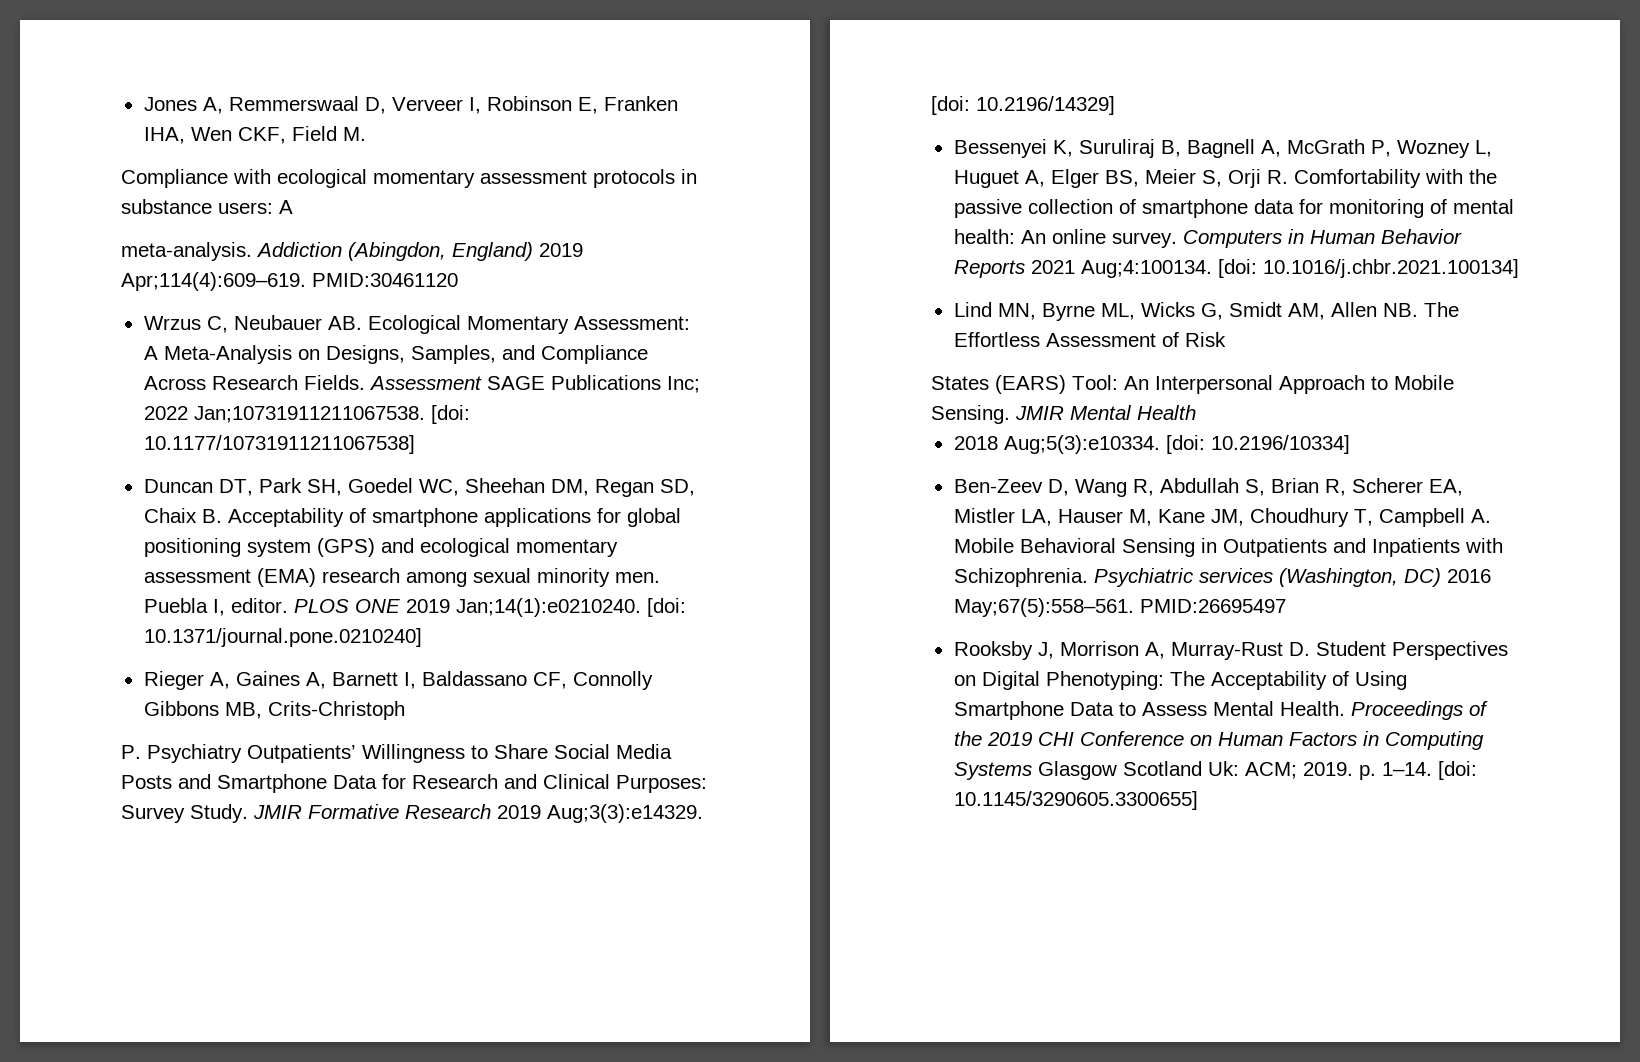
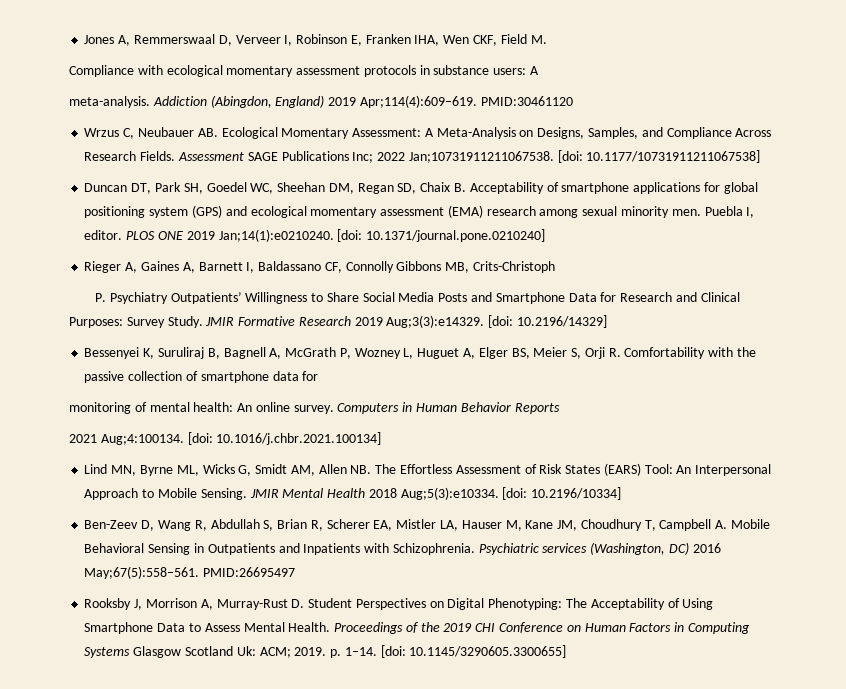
- Bessenyei K, Suruliraj B, Bagnell A, McGrath P, Wozney L, Huguet A, Elger BS, Meier S, Orji R. Comfortability with the passive collection of smartphone data for monitoring of mental health: An online survey.
+ Bessenyei K, Suruliraj B, Bagnell A, McGrath P, Wozney L, Huguet A, Elger BS, Meier S, Orji R. Comfortability with the passive collection of smartphone data for
+ monitoring of mental health: An online survey.
- Computers in Human Behavior Reports 2021 Aug;4:100134.
+ Computers in Human Behavior Reports
+ 2021 Aug;4:100134.
- Lind MN, Byrne ML, Wicks G, Smidt AM, Allen NB. The Effortless Assessment of Risk
- States (EARS) Tool: An Interpersonal Approach to Mobile Sensing.
+ Lind MN, Byrne ML, Wicks G, Smidt AM, Allen NB. The Effortless Assessment of Risk States (EARS) Tool: An Interpersonal Approach to Mobile Sensing.
- JMIR Mental Health
- 2018 Aug;5(3):e10334.
+ JMIR Mental Health 2018 Aug;5(3):e10334.

